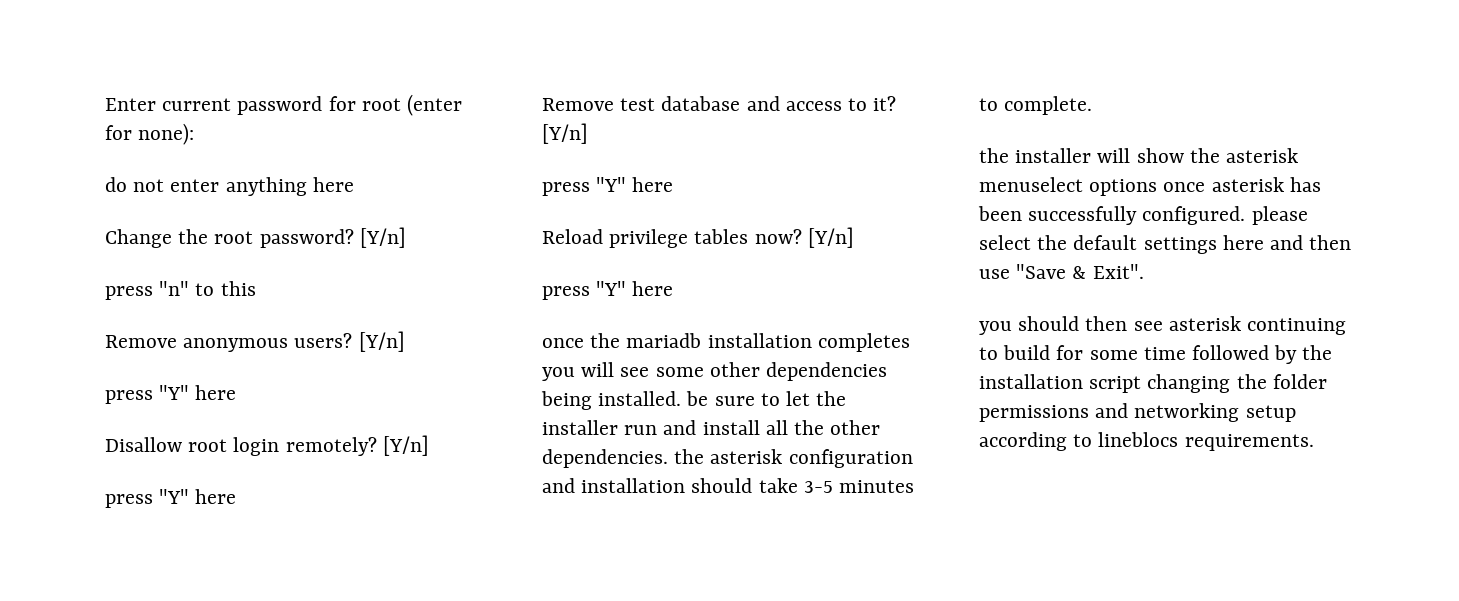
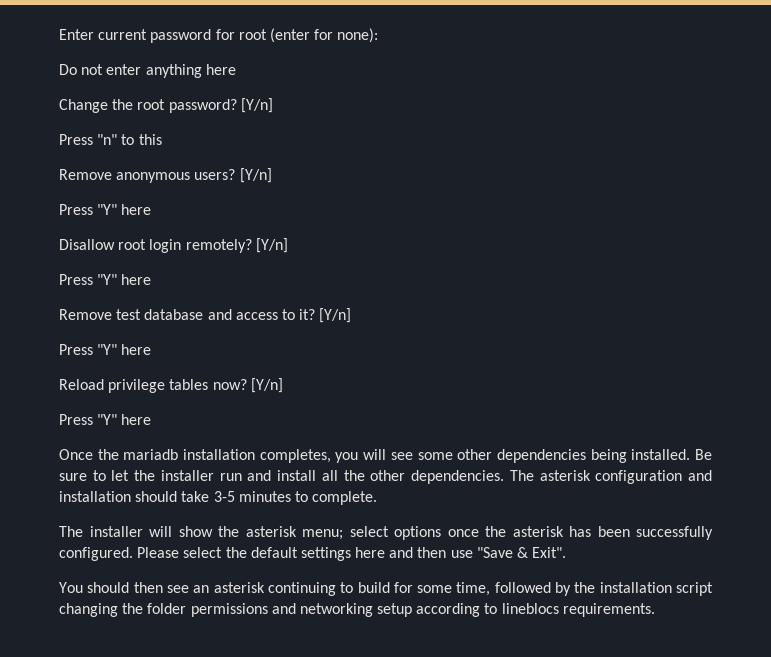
- do not enter anything here
+ Do not enter anything here
- press "n" to this
+ Press "n" to this
  Remove anonymous users? [Y/n]
- press "Y" here
+ Press "Y" here
  Disallow root login remotely? [Y/n]
- press "Y" here
+ Press "Y" here
  Remove test database and access to it? [Y/n]
- press "Y" here
+ Press "Y" here
  Reload privilege tables now? [Y/n]
- press "Y" here
- once the mariadb installation completes you will see some other dependencies being installed. be sure to let the installer run and install all the other dependencies. the asterisk configuration and installation should take 3-5 minutes to complete.
+ Press "Y" here
+ Once the mariadb installation completes, you will see some other dependencies being installed. Be sure to let the installer run and install all the other dependencies. The asterisk configuration and installation should take 3-5 minutes to complete.
- the installer will show the asterisk menuselect options once asterisk has been successfully configured. please select the default settings here and then use "Save & Exit".
+ The installer will show the asterisk menu; select options once the asterisk has been successfully configured. Please select the default settings here and then use "Save & Exit".
- you should then see asterisk continuing to build for some time followed by the installation script changing the folder permissions and networking setup according to lineblocs requirements.
+ You should then see an asterisk continuing to build for some time, followed by the installation script changing the folder permissions and networking setup according to lineblocs requirements.

